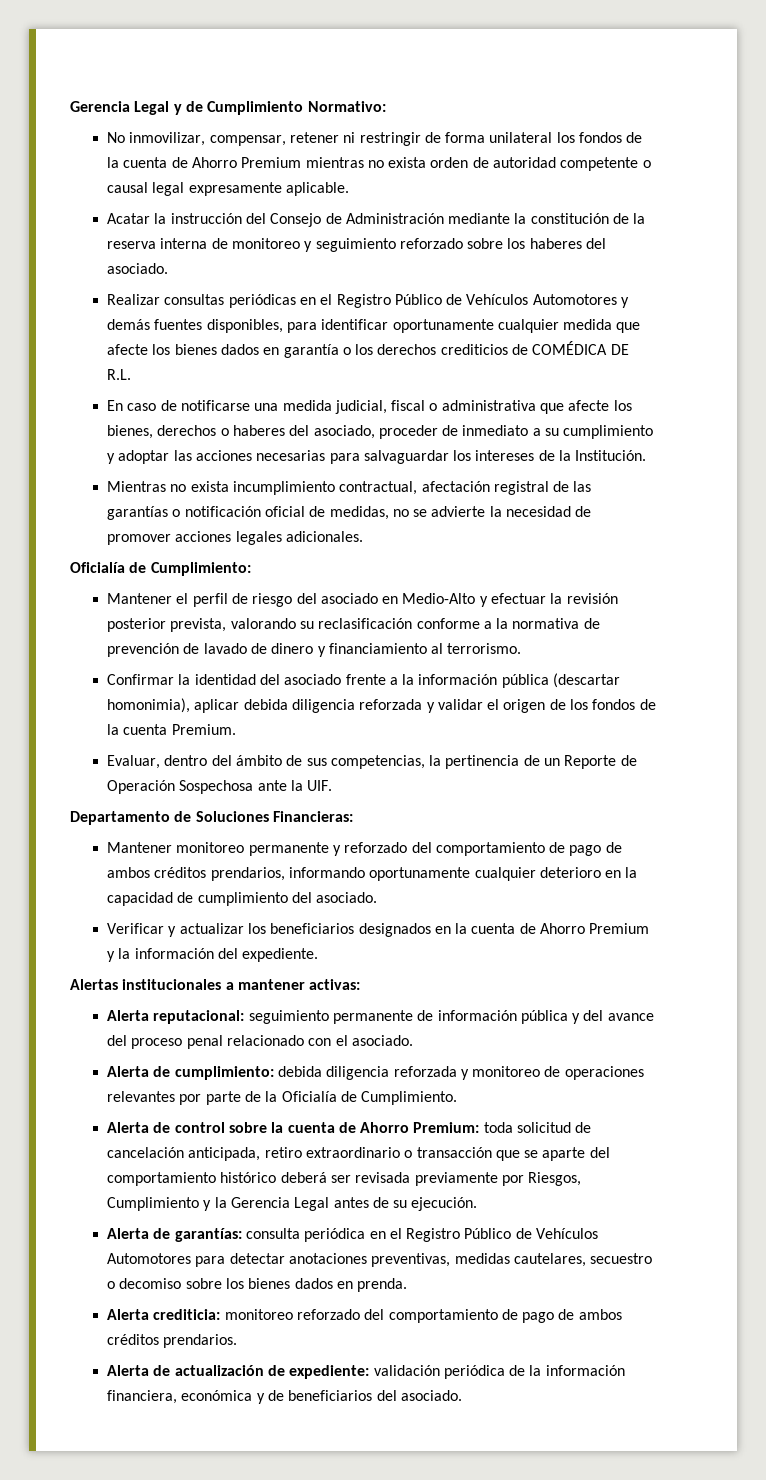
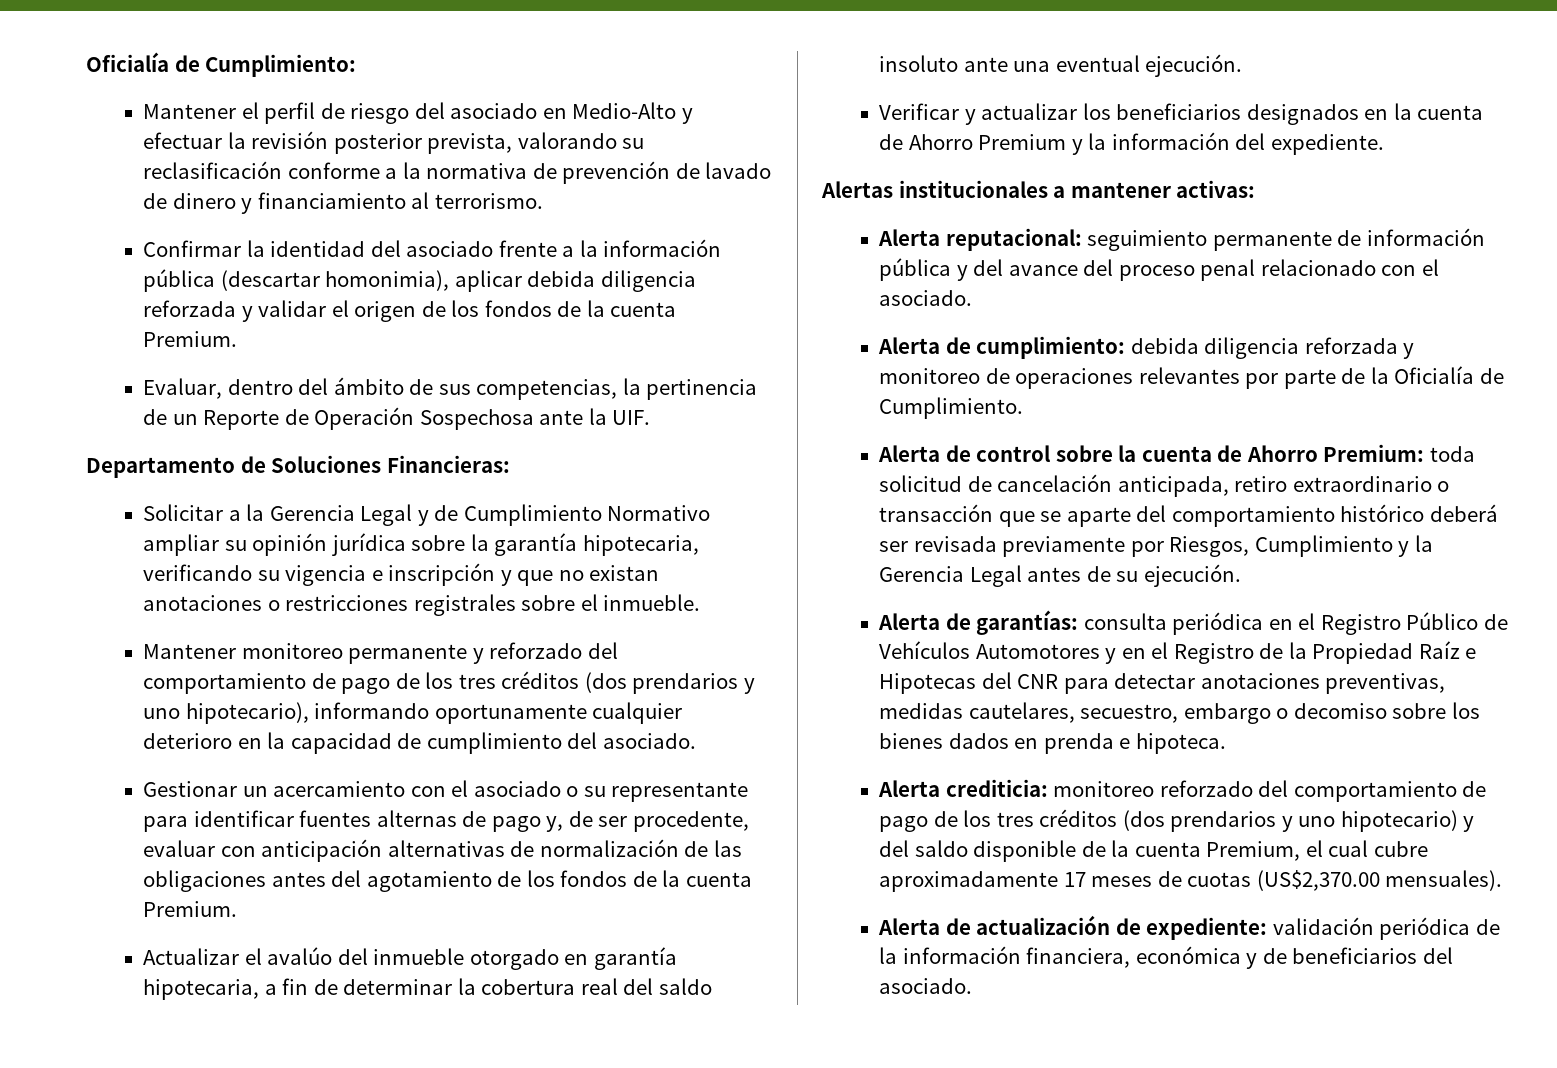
- Gerencia Legal y de Cumplimiento Normativo:
- No inmovilizar, compensar, retener ni restringir de forma unilateral los fondos de la cuenta de Ahorro Premium mientras no exista orden de autoridad competente o causal legal expresamente aplicable.
- Acatar la instrucción del Consejo de Administración mediante la constitución de la reserva interna de monitoreo y seguimiento reforzado sobre los haberes del asociado.
- Realizar consultas periódicas en el Registro Público de Vehículos Automotores y demás fuentes disponibles, para identificar oportunamente cualquier medida que afecte los bienes dados en garantía o los derechos crediticios de COMÉDICA DE R.L.
- En caso de notificarse una medida judicial, fiscal o administrativa que afecte los bienes, derechos o haberes del asociado, proceder de inmediato a su cumplimiento y adoptar las acciones necesarias para salvaguardar los intereses de la Institución.
- Mientras no exista incumplimiento contractual, afectación registral de las garantías o notificación oficial de medidas, no se advierte la necesidad de promover acciones legales adicionales.
+ Solicitar a la Gerencia Legal y de Cumplimiento Normativo ampliar su opinión jurídica sobre la garantía hipotecaria, verificando su vigencia e inscripción y que no existan anotaciones o restricciones registrales sobre el inmueble.
- Mantener monitoreo permanente y reforzado del comportamiento de pago de ambos créditos prendarios, informando oportunamente cualquier deterioro en la capacidad de cumplimiento del asociado.
+ Mantener monitoreo permanente y reforzado del comportamiento de pago de los tres créditos (dos prendarios y uno hipotecario), informando oportunamente cualquier deterioro en la capacidad de cumplimiento del asociado.
+ Gestionar un acercamiento con el asociado o su representante para identificar fuentes alternas de pago y, de ser procedente, evaluar con anticipación alternativas de normalización de las obligaciones antes del agotamiento de los fondos de la cuenta Premium.
+ Actualizar el avalúo del inmueble otorgado en garantía hipotecaria, a fin de determinar la cobertura real del saldo insoluto ante una eventual ejecución.
- Alerta de garantías: consulta periódica en el Registro Público de Vehículos Automotores para detectar anotaciones preventivas, medidas cautelares, secuestro o decomiso sobre los bienes dados en prenda.
+ Alerta de garantías: consulta periódica en el Registro Público de Vehículos Automotores y en el Registro de la Propiedad Raíz e Hipotecas del CNR para detectar anotaciones preventivas, medidas cautelares, secuestro, embargo o decomiso sobre los bienes dados en prenda e hipoteca.
- Alerta crediticia: monitoreo reforzado del comportamiento de pago de ambos créditos prendarios.
+ Alerta crediticia: monitoreo reforzado del comportamiento de pago de los tres créditos (dos prendarios y uno hipotecario) y del saldo disponible de la cuenta Premium, el cual cubre aproximadamente 17 meses de cuotas (US$2,370.00 mensuales).

